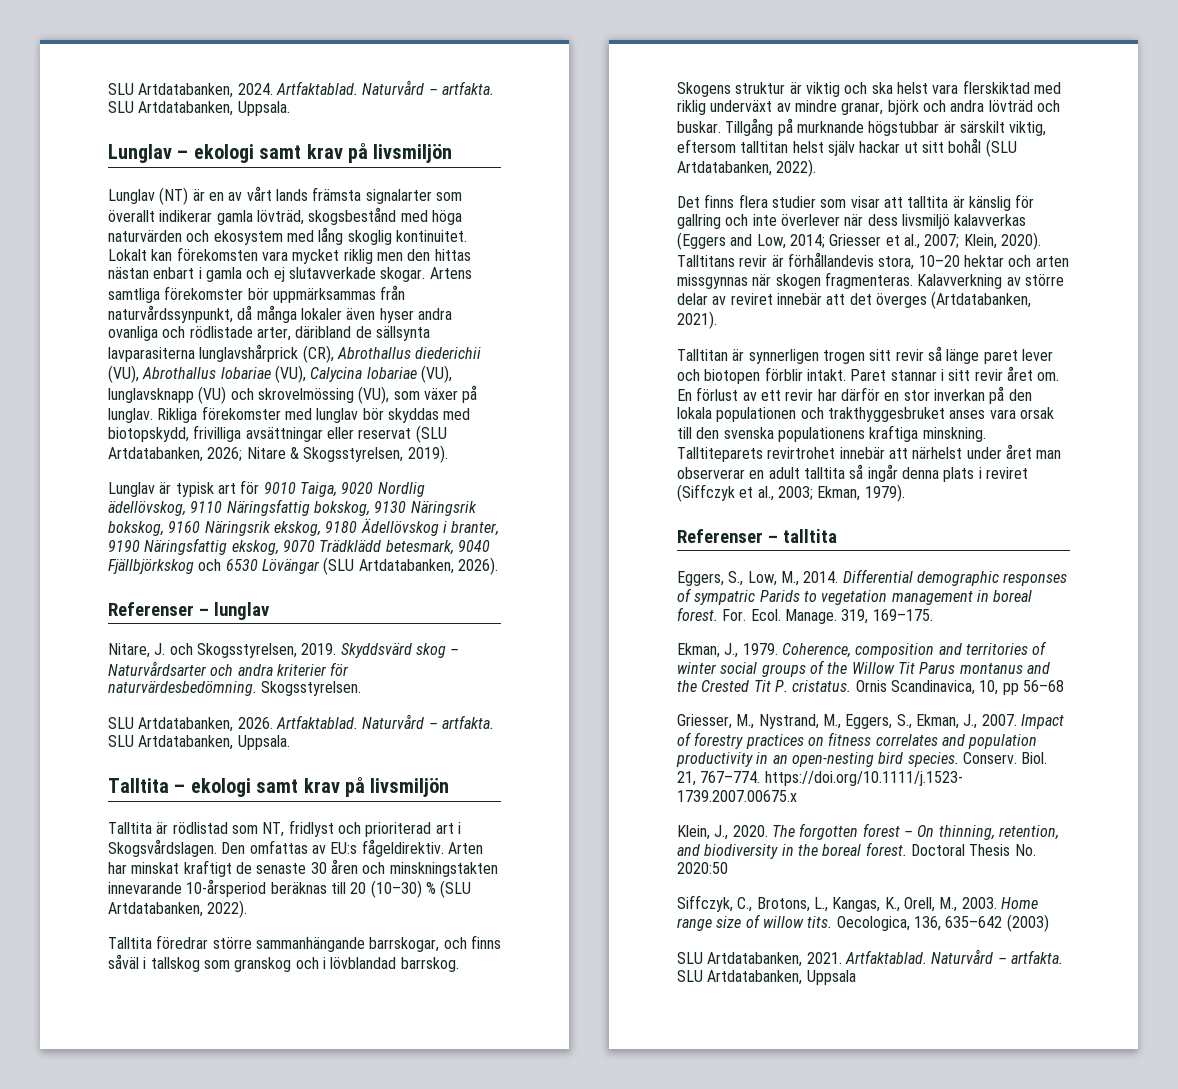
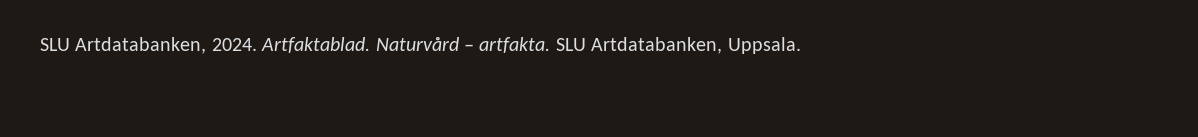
- Lunglav – ekologi samt krav på livsmiljön
- Lunglav (NT) är en av vårt lands främsta signalarter som överallt indikerar gamla lövträd, skogsbestånd med höga naturvärden och ekosystem med lång skoglig kontinuitet. Lokalt kan förekomsten vara mycket riklig men den hittas nästan enbart i gamla och ej slutavverkade skogar. Artens samtliga förekomster bör uppmärksammas från naturvårdssynpunkt, då många lokaler även hyser andra ovanliga och rödlistade arter, däribland de sällsynta lavparasiterna lunglavshårprick (CR), Abrothallus diederichii (VU), Abrothallus lobariae (VU), Calycina lobariae (VU), lunglavsknapp (VU) och skrovelmössing (VU), som växer på lunglav. Rikliga förekomster med lunglav bör skyddas med biotopskydd, frivilliga avsättningar eller reservat (SLU Artdatabanken, 2026; Nitare & Skogsstyrelsen, 2019).
- Lunglav är typisk art för 9010 Taiga, 9020 Nordlig ädellövskog, 9110 Näringsfattig bokskog, 9130 Näringsrik bokskog, 9160 Näringsrik ekskog, 9180 Ädellövskog i branter, 9190 Näringsfattig ekskog, 9070 Trädklädd betesmark, 9040 Fjällbjörkskog och 6530 Lövängar (SLU Artdatabanken, 2026).
- Referenser – lunglav
- Nitare, J. och Skogsstyrelsen, 2019. Skyddsvärd skog – Naturvårdsarter och andra kriterier för naturvärdesbedömning. Skogsstyrelsen.
- SLU Artdatabanken, 2026. Artfaktablad. Naturvård – artfakta. SLU Artdatabanken, Uppsala.
- Talltita – ekologi samt krav på livsmiljön
- Talltita är rödlistad som NT, fridlyst och prioriterad art i Skogsvårdslagen. Den omfattas av EU:s fågeldirektiv. Arten har minskat kraftigt de senaste 30 åren och minskningstakten innevarande 10-årsperiod beräknas till 20 (10–30) % (SLU Artdatabanken, 2022).
- Talltita föredrar större sammanhängande barrskogar, och finns såväl i tallskog som granskog och i lövblandad barrskog. Skogens struktur är viktig och ska helst vara flerskiktad med riklig underväxt av mindre granar, björk och andra lövträd och buskar. Tillgång på murknande högstubbar är särskilt viktig, eftersom talltitan helst själv hackar ut sitt bohål (SLU Artdatabanken, 2022).
- Det finns flera studier som visar att talltita är känslig för gallring och inte överlever när dess livsmiljö kalavverkas (Eggers and Low, 2014; Griesser et al., 2007; Klein, 2020). Talltitans revir är förhållandevis stora, 10–20 hektar och arten missgynnas när skogen fragmenteras. Kalavverkning av större delar av reviret innebär att det överges (Artdatabanken, 2021).
- Talltitan är synnerligen trogen sitt revir så länge paret lever och biotopen förblir intakt. Paret stannar i sitt revir året om. En förlust av ett revir har därför en stor inverkan på den lokala populationen och trakthyggesbruket anses vara orsak till den svenska populationens kraftiga minskning. Talltiteparets revirtrohet innebär att närhelst under året man observerar en adult talltita så ingår denna plats i reviret (Siffczyk et al., 2003; Ekman, 1979).
- Referenser – talltita
- Eggers, S., Low, M., 2014. Differential demographic responses of sympatric Parids to vegetation management in boreal forest. For. Ecol. Manage. 319, 169–175.
- Ekman, J., 1979. Coherence, composition and territories of winter social groups of the Willow Tit Parus montanus and the Crested Tit P. cristatus. Ornis Scandinavica, 10, pp 56–68
- Griesser, M., Nystrand, M., Eggers, S., Ekman, J., 2007. Impact of forestry practices on fitness correlates and population productivity in an open-nesting bird species. Conserv. Biol. 21, 767–774. https://doi.org/10.1111/j.1523- 1739.2007.00675.x
- Klein, J., 2020. The forgotten forest – On thinning, retention, and biodiversity in the boreal forest. Doctoral Thesis No. 2020:50
- Siffczyk, C., Brotons, L., Kangas, K., Orell, M., 2003. Home range size of willow tits. Oecologica, 136, 635–642 (2003)
- SLU Artdatabanken, 2021. Artfaktablad. Naturvård – artfakta. SLU Artdatabanken, Uppsala

